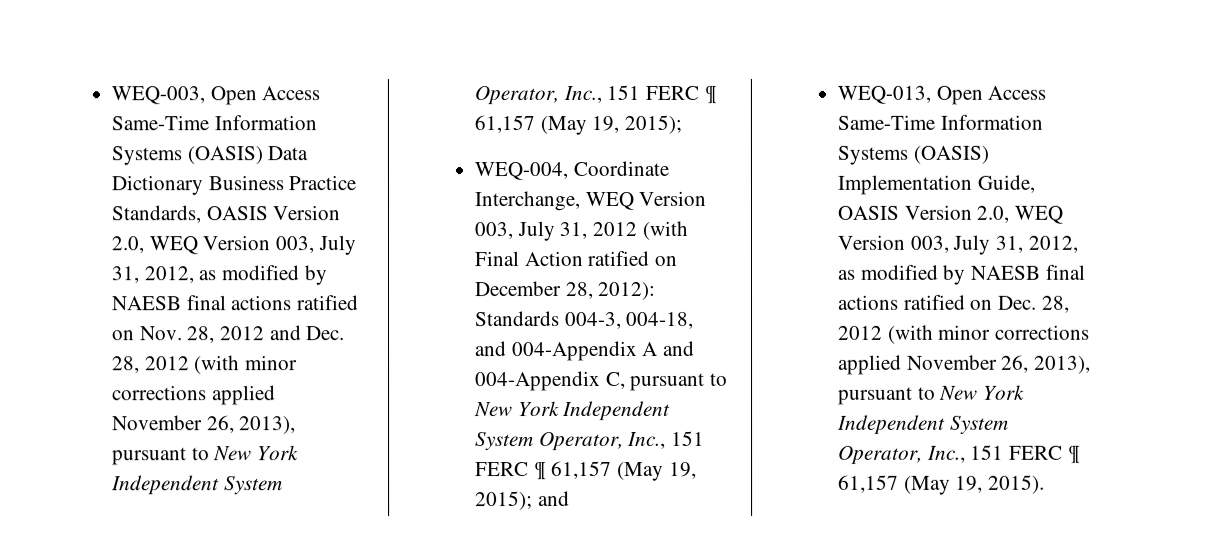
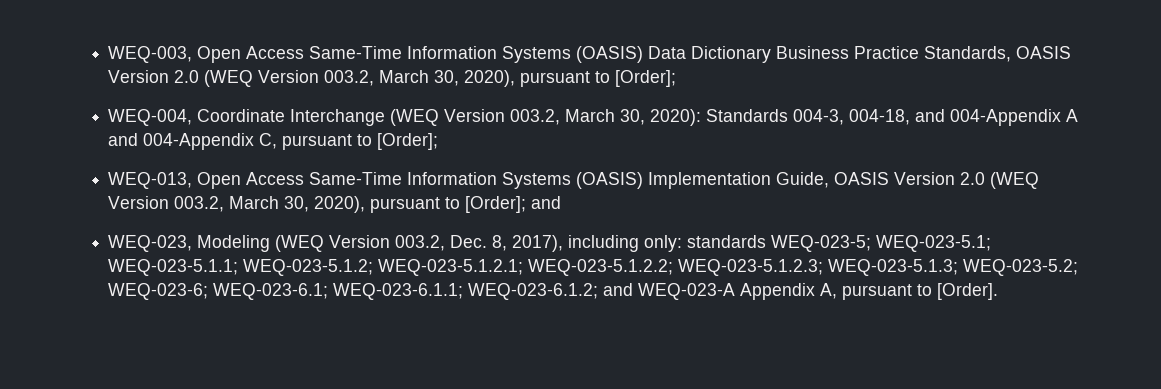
- WEQ-003, Open Access Same-Time Information Systems (OASIS) Data Dictionary Business Practice Standards, OASIS Version 2.0, WEQ Version 003, July 31, 2012, as modified by NAESB final actions ratified on Nov. 28, 2012 and Dec. 28, 2012 (with minor corrections applied November 26, 2013), pursuant to New York Independent System Operator, Inc., 151 FERC ¶ 61,157 (May 19, 2015);
- WEQ-004, Coordinate Interchange, WEQ Version 003, July 31, 2012 (with Final Action ratified on December 28, 2012): Standards 004-3, 004-18, and 004-Appendix A and 004-Appendix C, pursuant to New York Independent System Operator, Inc., 151 FERC ¶ 61,157 (May 19, 2015); and
+ WEQ-003, Open Access Same-Time Information Systems (OASIS) Data Dictionary Business Practice Standards, OASIS Version 2.0 (WEQ Version 003.2, March 30, 2020), pursuant to [Order];
+ WEQ-004, Coordinate Interchange (WEQ Version 003.2, March 30, 2020): Standards 004-3, 004-18, and 004-Appendix A and 004-Appendix C, pursuant to [Order];
- WEQ-013, Open Access Same-Time Information Systems (OASIS) Implementation Guide, OASIS Version 2.0, WEQ Version 003, July 31, 2012, as modified by NAESB final actions ratified on Dec. 28, 2012 (with minor corrections applied November 26, 2013), pursuant to New York Independent System Operator, Inc., 151 FERC ¶ 61,157 (May 19, 2015).
+ WEQ-013, Open Access Same-Time Information Systems (OASIS) Implementation Guide, OASIS Version 2.0 (WEQ Version 003.2, March 30, 2020), pursuant to [Order]; and
+ WEQ-023, Modeling (WEQ Version 003.2, Dec. 8, 2017), including only: standards WEQ-023-5; WEQ-023-5.1; WEQ-023-5.1.1; WEQ-023-5.1.2; WEQ-023-5.1.2.1; WEQ-023-5.1.2.2; WEQ-023-5.1.2.3; WEQ-023-5.1.3; WEQ-023-5.2; WEQ-023-6; WEQ-023-6.1; WEQ-023-6.1.1; WEQ-023-6.1.2; and WEQ-023-A Appendix A, pursuant to [Order].

